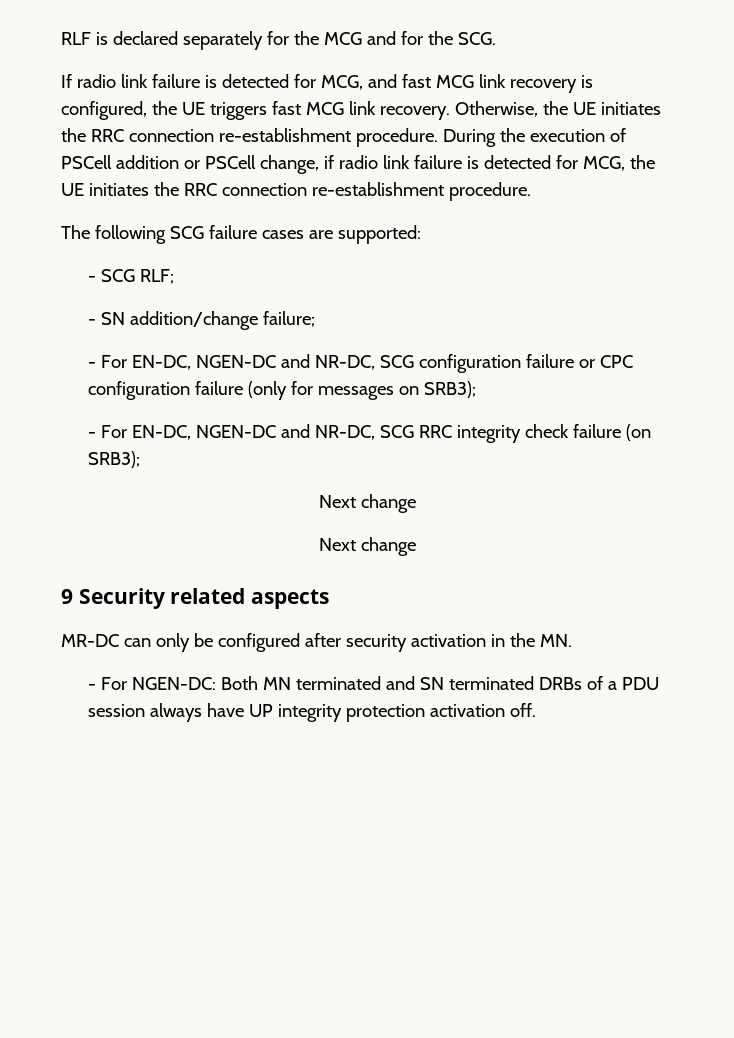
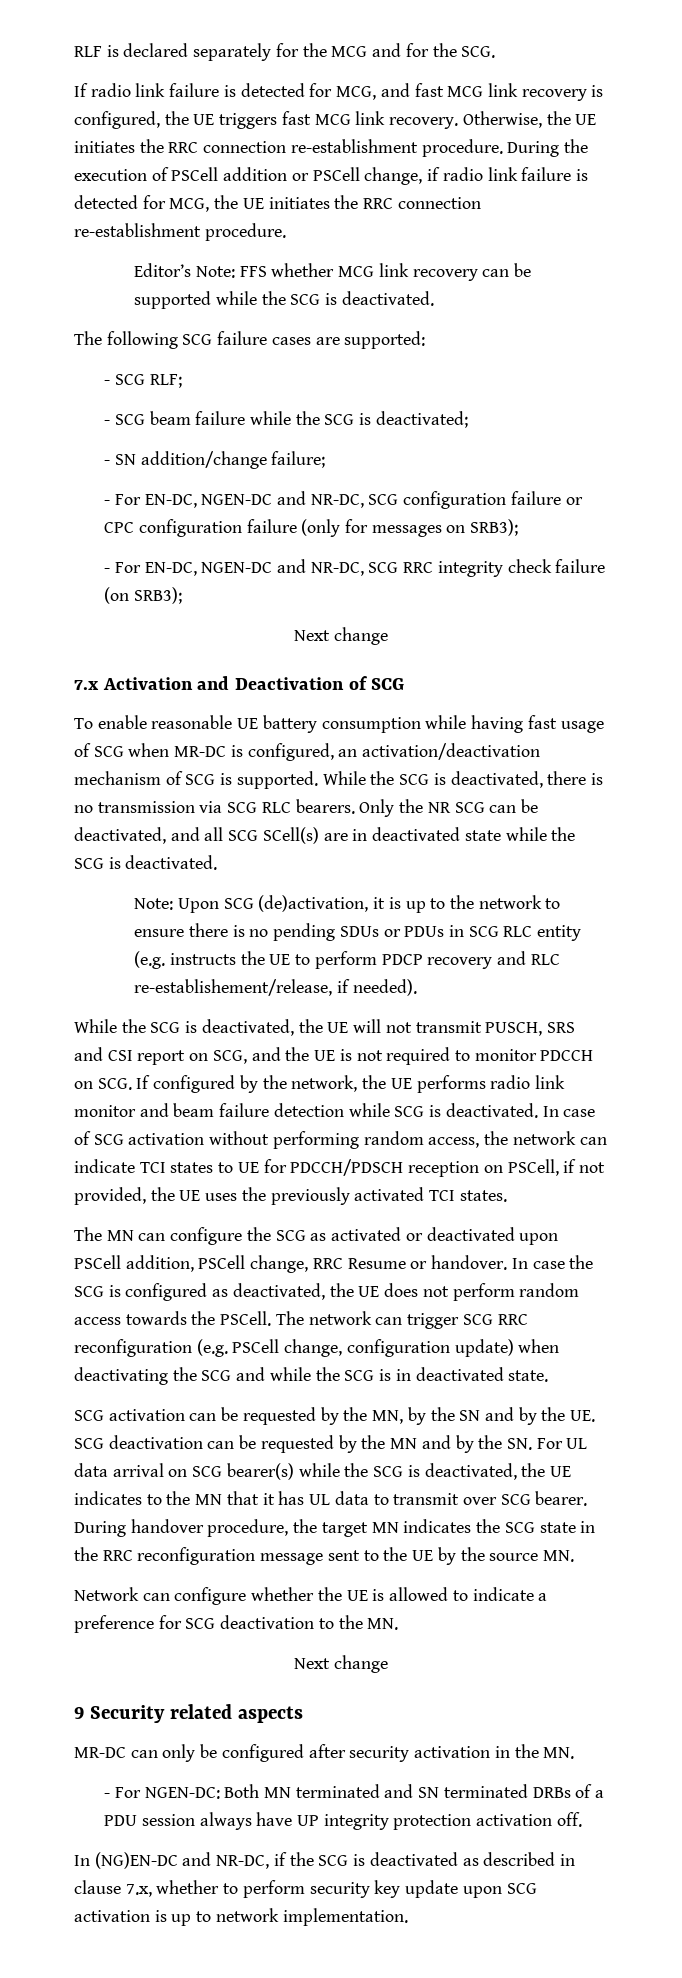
+ Editor’s Note: FFS whether MCG link recovery can be supported while the SCG is deactivated.
+ - SCG beam failure while the SCG is deactivated;
+ 7.x Activation and Deactivation of SCG
+ To enable reasonable UE battery consumption while having fast usage of SCG when MR-DC is configured, an activation/deactivation mechanism of SCG is supported. While the SCG is deactivated, there is no transmission via SCG RLC bearers. Only the NR SCG can be deactivated, and all SCG SCell(s) are in deactivated state while the SCG is deactivated.
+ Note: Upon SCG (de)activation, it is up to the network to ensure there is no pending SDUs or PDUs in SCG RLC entity (e.g. instructs the UE to perform PDCP recovery and RLC re-establishement/release, if needed).
+ While the SCG is deactivated, the UE will not transmit PUSCH, SRS and CSI report on SCG, and the UE is not required to monitor PDCCH on SCG. If configured by the network, the UE performs radio link monitor and beam failure detection while SCG is deactivated. In case of SCG activation without performing random access, the network can indicate TCI states to UE for PDCCH/PDSCH reception on PSCell, if not provided, the UE uses the previously activated TCI states.
+ The MN can configure the SCG as activated or deactivated upon PSCell addition, PSCell change, RRC Resume or handover. In case the SCG is configured as deactivated, the UE does not perform random access towards the PSCell. The network can trigger SCG RRC reconfiguration (e.g. PSCell change, configuration update) when deactivating the SCG and while the SCG is in deactivated state.
+ SCG activation can be requested by the MN, by the SN and by the UE. SCG deactivation can be requested by the MN and by the SN. For UL data arrival on SCG bearer(s) while the SCG is deactivated, the UE indicates to the MN that it has UL data to transmit over SCG bearer. During handover procedure, the target MN indicates the SCG state in the RRC reconfiguration message sent to the UE by the source MN.
+ Network can configure whether the UE is allowed to indicate a preference for SCG deactivation to the MN.
+ In (NG)EN-DC and NR-DC, if the SCG is deactivated as described in clause 7.x, whether to perform security key update upon SCG activation is up to network implementation.

